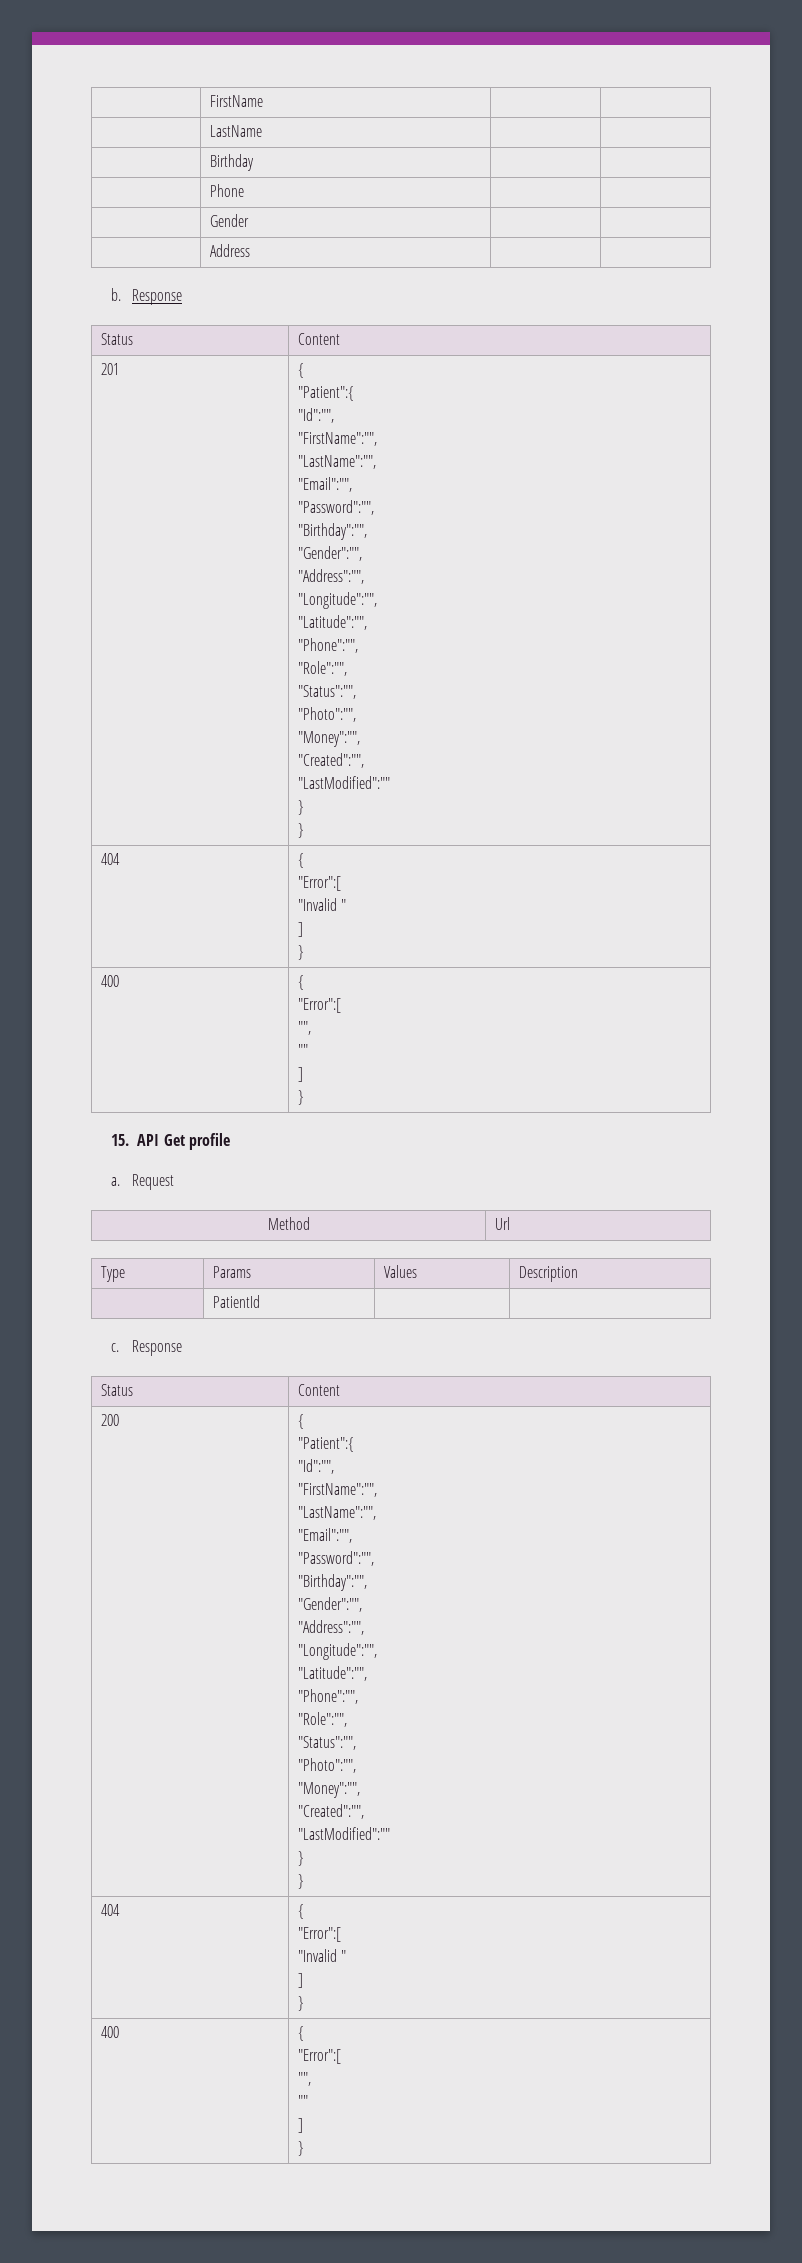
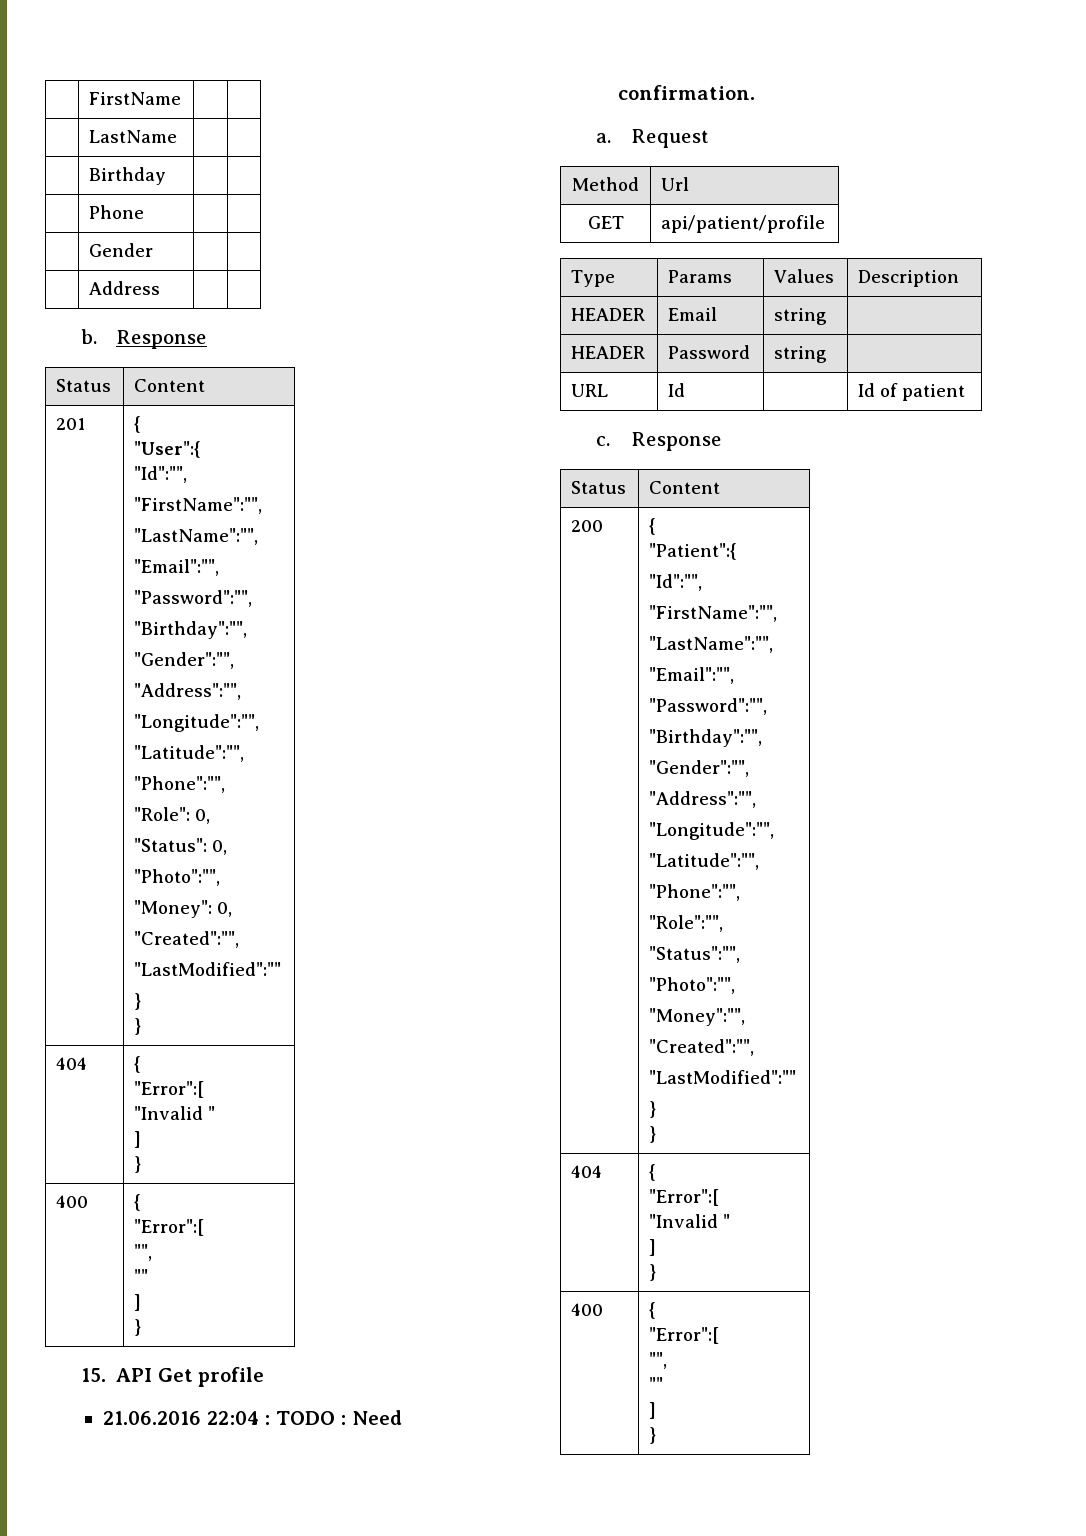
  201 | {
- "Patient":{
+ "User":{
  "Id":"",
  "FirstName":"",
  "LastName":"",
  "Email":"",
  "Password":"",
  "Birthday":"",
  "Gender":"",
  "Address":"",
  "Longitude":"",
  "Latitude":"",
  "Phone":"",
- "Role":"",
- "Status":"",
+ "Role": 0,
+ "Status": 0,
  "Photo":"",
- "Money":"",
+ "Money": 0,
+ 21.06.2016 22:04 : TODO : Need confirmation.
+ GET | api/patient/profile
- | PatientId | |
+ HEADER | Email | string |
+ HEADER | Password | string |
+ URL | Id | | Id of patient

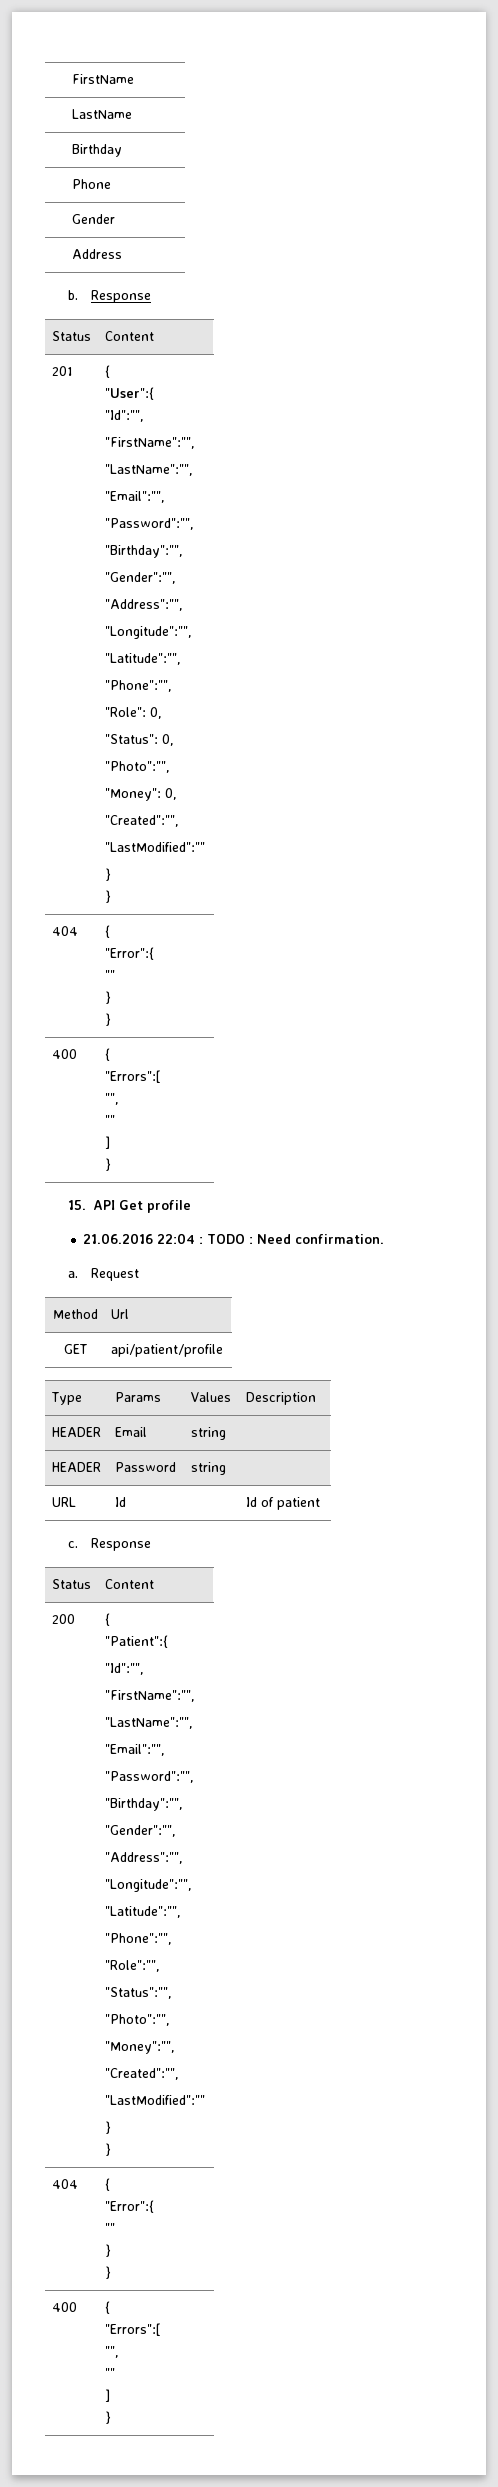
  201 | {
  "User":{
  "Id":"",
  "FirstName":"",
  "LastName":"",
  "Email":"",
  "Password":"",
  "Birthday":"",
  "Gender":"",
  "Address":"",
  "Longitude":"",
  "Latitude":"",
  "Phone":"",
  "Role": 0,
  "Status": 0,
  "Photo":"",
  "Money": 0,
  "Created":"",
  "LastModified":""
  }
  }
  404 | {
- "Error":[
- "Invalid "
- ]
+ "Error":{
+ ""
+ }
  }
  400 | {
- "Error":[
+ "Errors":[
  200 | {
  "Patient":{
  "Id":"",
  "FirstName":"",
  "LastName":"",
  "Email":"",
  "Password":"",
  "Birthday":"",
  "Gender":"",
  "Address":"",
  "Longitude":"",
  "Latitude":"",
  "Phone":"",
  "Role":"",
  "Status":"",
  "Photo":"",
  "Money":"",
  "Created":"",
  "LastModified":""
  }
  }
  404 | {
- "Error":[
- "Invalid "
- ]
+ "Error":{
+ ""
+ }
  }
  400 | {
- "Error":[
+ "Errors":[

